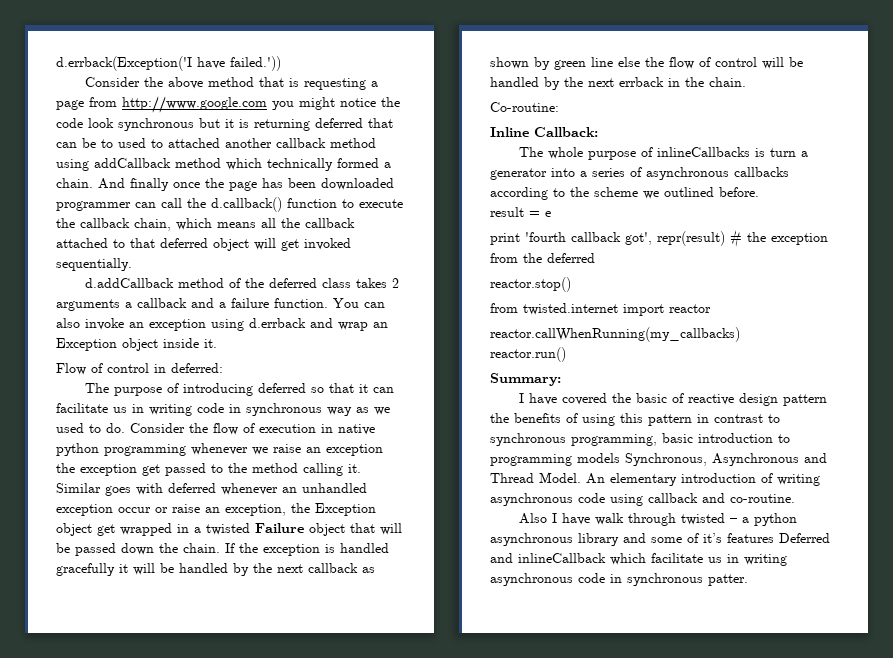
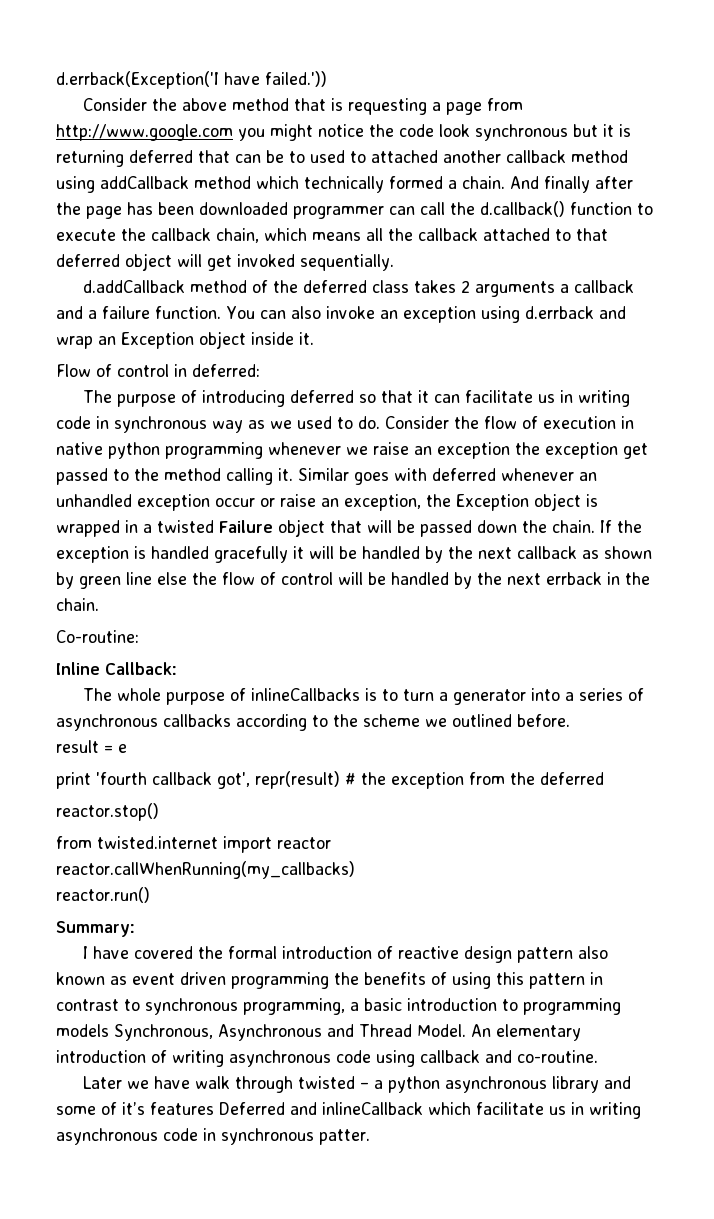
- And finally once the page has been downloaded programmer can call the d.callback() function to execute the callback chain, which means all the callback attached to that deferred object will get invoked sequentially.
+ And finally after the page has been downloaded programmer can call the d.callback() function to execute the callback chain, which means all the callback attached to that deferred object will get invoked sequentially.
- Similar goes with deferred whenever an unhandled exception occur or raise an exception, the Exception object get wrapped in a twisted Failure object that will be passed down the chain.
+ Similar goes with deferred whenever an unhandled exception occur or raise an exception, the Exception object is wrapped in a twisted Failure object that will be passed down the chain.
- The whole purpose of inlineCallbacks is turn a generator into a series of asynchronous callbacks according to the scheme we outlined before.
+ The whole purpose of inlineCallbacks is to turn a generator into a series of asynchronous callbacks according to the scheme we outlined before.
- I have covered the basic of reactive design pattern the benefits of using this pattern in contrast to synchronous programming, basic introduction to programming models Synchronous, Asynchronous and Thread Model.
+ I have covered the formal introduction of reactive design pattern also known as event driven programming the benefits of using this pattern in contrast to synchronous programming, a basic introduction to programming models Synchronous, Asynchronous and Thread Model.
- Also I have walk through twisted – a python asynchronous library and some of it’s features Deferred and inlineCallback which facilitate us in writing asynchronous code in synchronous patter.
+ Later we have walk through twisted – a python asynchronous library and some of it’s features Deferred and inlineCallback which facilitate us in writing asynchronous code in synchronous patter.

